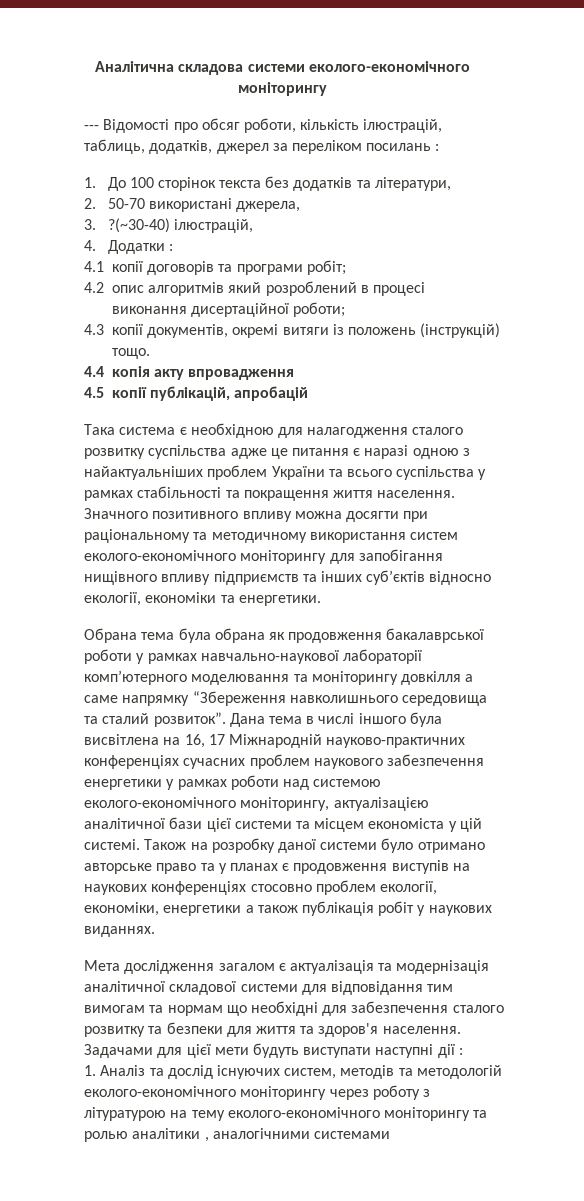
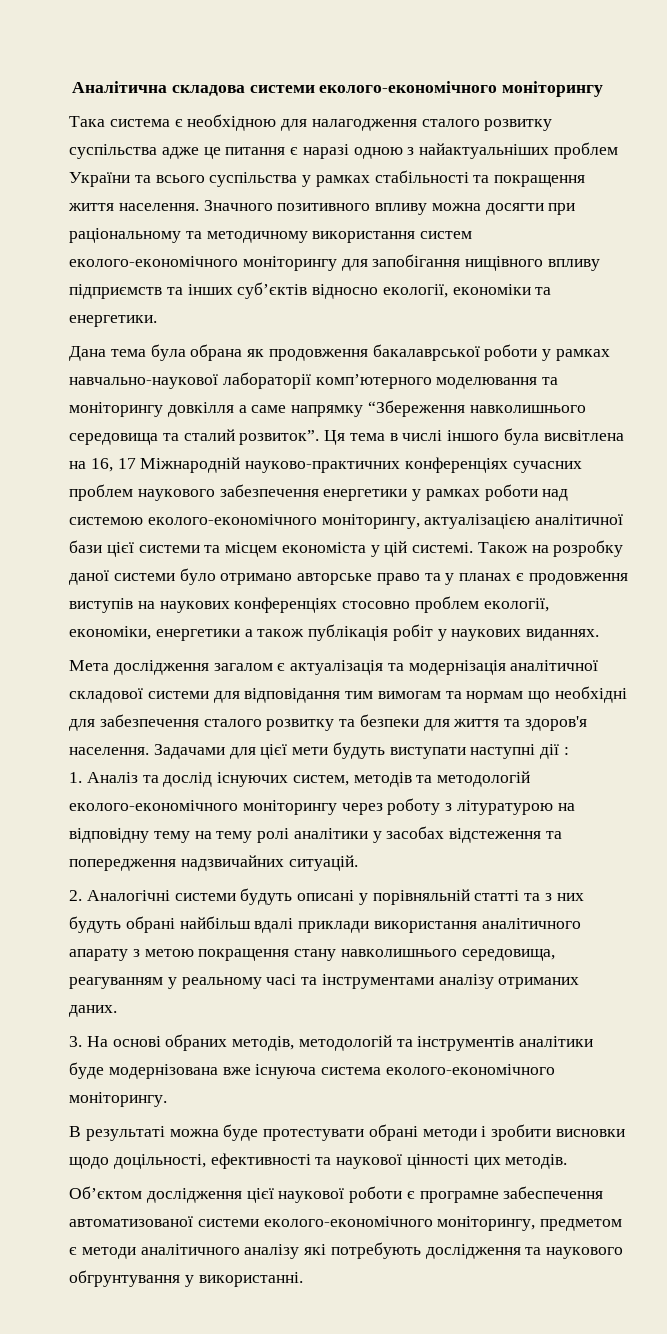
- --- Відомості про обсяг роботи, кількість ілюстрацій, таблиць, додатків, джерел за переліком посилань :
- 1. До 100 сторінок текста без додатків та літератури,
- 2. 50-70 використані джерела,
- 3. ?(~30-40) ілюстрацій,
- 4. Додатки :
- 4.1 копії договорів та програми робіт;
- 4.2 опис алгоритмів який розроблений в процесі виконання дисертаційної роботи;
- 4.3 копії документів, окремі витяги із положень (інструкцій) тощо.
- 4.4 копія акту впровадження
- 4.5 копії публікацій, апробацій
- Обрана тема була обрана як продовження бакалаврської роботи у рамках навчально-наукової лабораторії комп’ютерного моделювання та моніторингу довкілля а саме напрямку “Збереження навколишнього середовища та сталий розвиток”.
+ Дана тема була обрана як продовження бакалаврської роботи у рамках навчально-наукової лабораторії комп’ютерного моделювання та моніторингу довкілля а саме напрямку “Збереження навколишнього середовища та сталий розвиток”.
- Дана тема в числі іншого була висвітлена на 16, 17 Міжнародній науково-практичних конференціях сучасних проблем наукового забезпечення енергетики у рамках роботи над системою еколого-економічного моніторингу, актуалізацією аналітичної бази цієї системи та місцем економіста у цій системі.
+ Ця тема в числі іншого була висвітлена на 16, 17 Міжнародній науково-практичних конференціях сучасних проблем наукового забезпечення енергетики у рамках роботи над системою еколого-економічного моніторингу, актуалізацією аналітичної бази цієї системи та місцем економіста у цій системі.
- 1. Аналіз та дослід існуючих систем, методів та методологій еколого-економічного моніторингу через роботу з літуратурою на тему еколого-економічного моніторингу та ролью аналітики , аналогічними системами
+ 1. Аналіз та дослід існуючих систем, методів та методологій еколого-економічного моніторингу через роботу з літуратурою на відповідну тему на тему ролі аналітики у засобах відстеження та попередження надзвичайних ситуацій.
+ 2. Аналогічні системи будуть описані у порівняльній статті та з них будуть обрані найбільш вдалі приклади використання аналітичного апарату з метою покращення стану навколишнього середовища, реагуванням у реальному часі та інструментами аналізу отриманих даних.
+ 3. На основі обраних методів, методологій та інструментів аналітики буде модернізована вже існуюча система еколого-економічного моніторингу.
+ В результаті можна буде протестувати обрані методи і зробити висновки щодо доцільності, ефективності та наукової цінності цих методів.
+ Об’єктом дослідження цієї наукової роботи є програмне забеспечення автоматизованої системи еколого-економічного моніторингу, предметом є методи аналітичного аналізу які потребують дослідження та наукового обгрунтування у використанні.

